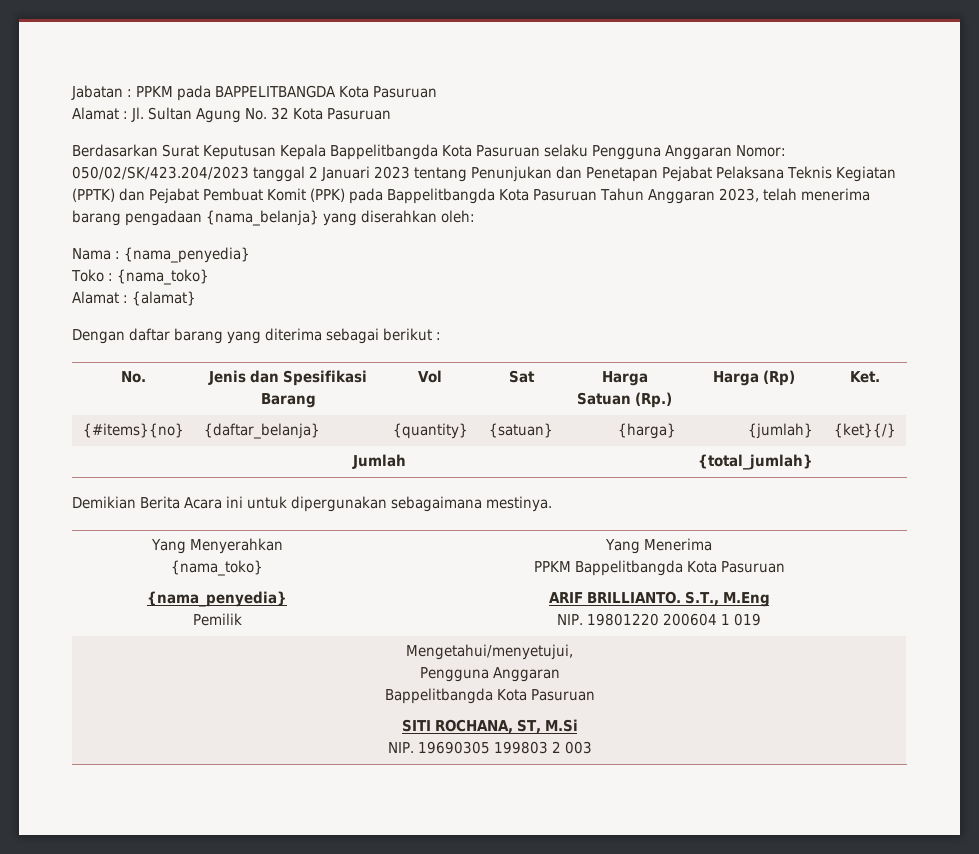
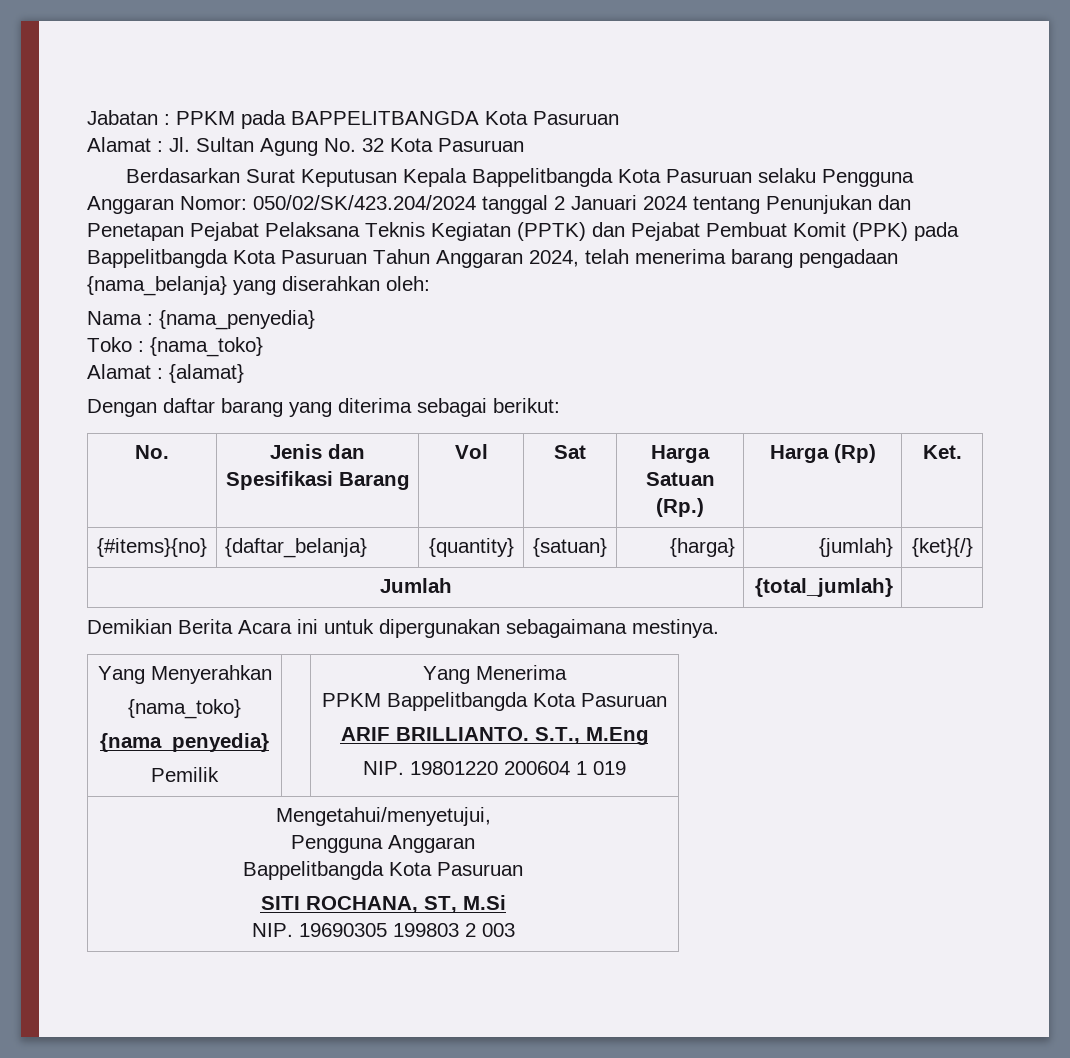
- Berdasarkan Surat Keputusan Kepala Bappelitbangda Kota Pasuruan selaku Pengguna Anggaran Nomor: 050/02/SK/423.204/2023 tanggal 2 Januari 2023 tentang Penunjukan dan Penetapan Pejabat Pelaksana Teknis Kegiatan (PPTK) dan Pejabat Pembuat Komit (PPK) pada Bappelitbangda Kota Pasuruan Tahun Anggaran 2023, telah menerima barang pengadaan {nama_belanja} yang diserahkan oleh:
+ Berdasarkan Surat Keputusan Kepala Bappelitbangda Kota Pasuruan selaku Pengguna Anggaran Nomor: 050/02/SK/423.204/2024 tanggal 2 Januari 2024 tentang Penunjukan dan Penetapan Pejabat Pelaksana Teknis Kegiatan (PPTK) dan Pejabat Pembuat Komit (PPK) pada Bappelitbangda Kota Pasuruan Tahun Anggaran 2024, telah menerima barang pengadaan {nama_belanja} yang diserahkan oleh:
- Dengan daftar barang yang diterima sebagai berikut :
+ Dengan daftar barang yang diterima sebagai berikut:

